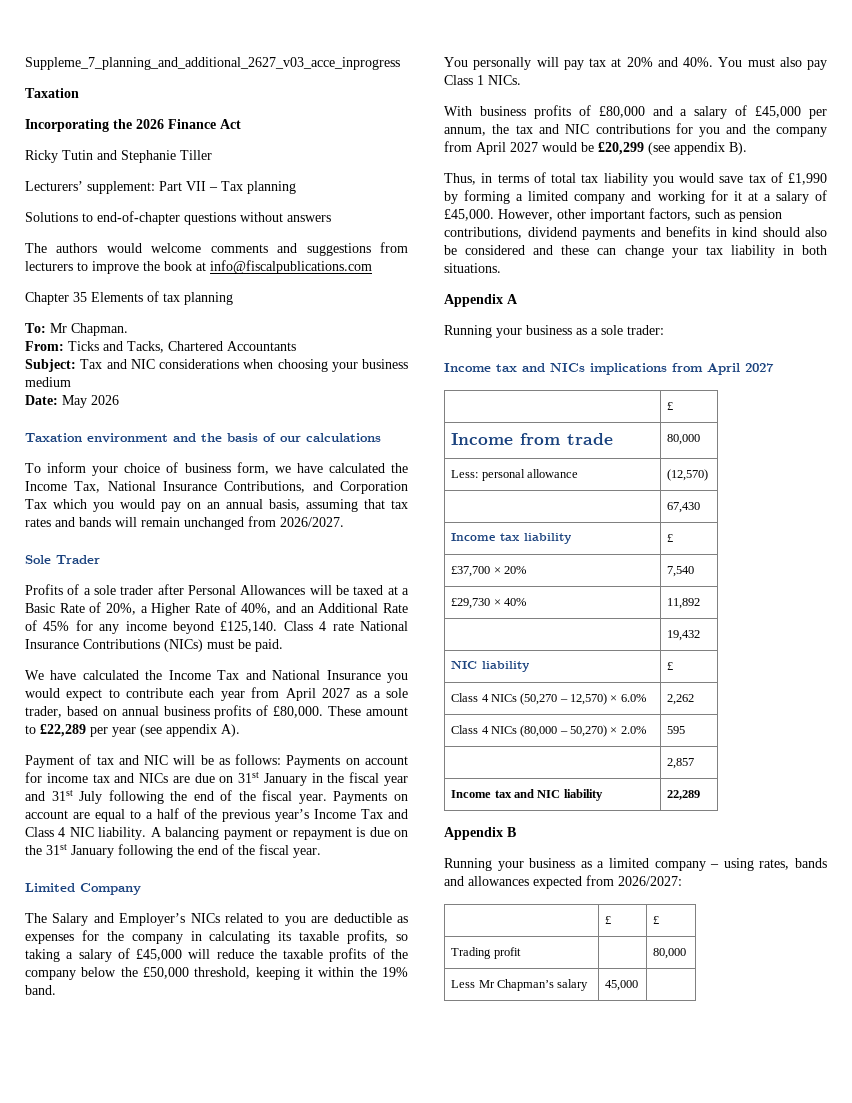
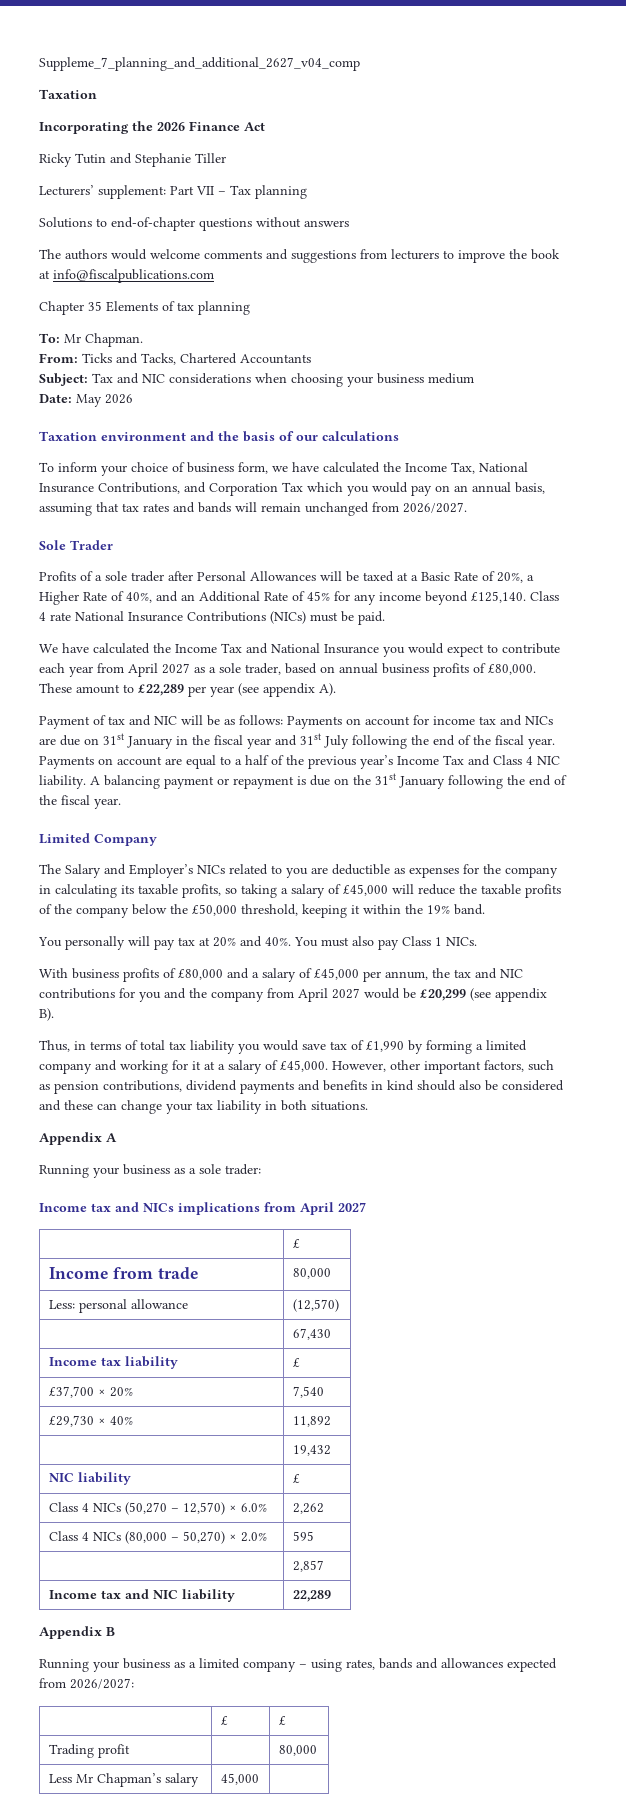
- Suppleme_7_planning_and_additional_2627_v03_acce_inprogress
+ Suppleme_7_planning_and_additional_2627_v04_comp

